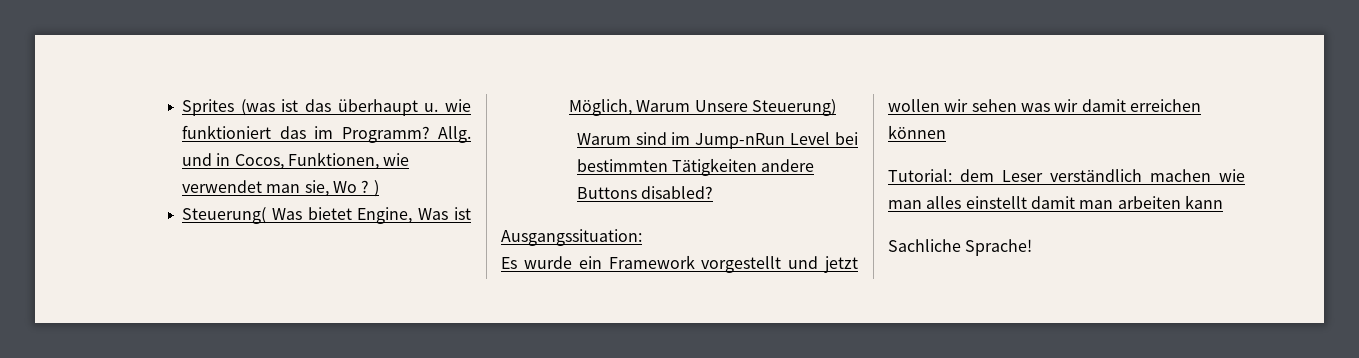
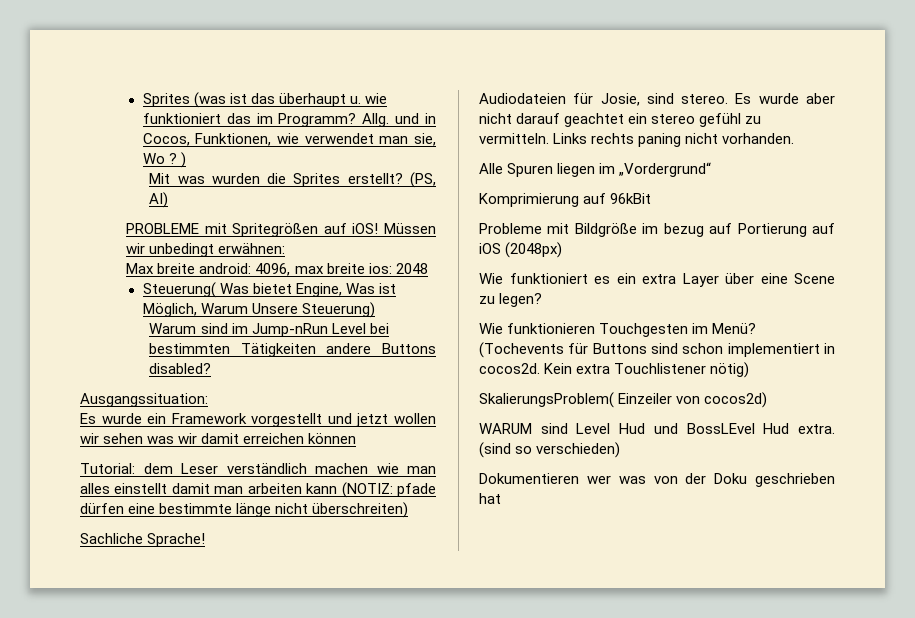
+ Mit was wurden die Sprites erstellt? (PS, AI)
+ PROBLEME mit Spritegrößen auf iOS! Müssen wir unbedingt erwähnen:
+ Max breite android: 4096, max breite ios: 2048
- Tutorial: dem Leser verständlich machen wie man alles einstellt damit man arbeiten kann
+ Tutorial: dem Leser verständlich machen wie man alles einstellt damit man arbeiten kann (NOTIZ: pfade dürfen eine bestimmte länge nicht überschreiten)
  Sachliche Sprache!
+ Audiodateien für Josie, sind stereo. Es wurde aber nicht darauf geachtet ein stereo gefühl zu vermitteln. Links rechts paning nicht vorhanden.
+ Alle Spuren liegen im „Vordergrund“
+ Komprimierung auf 96kBit
+ Probleme mit Bildgröße im bezug auf Portierung auf iOS (2048px)
+ Wie funktioniert es ein extra Layer über eine Scene zu legen?
+ Wie funktionieren Touchgesten im Menü? (Tochevents für Buttons sind schon implementiert in cocos2d. Kein extra Touchlistener nötig)
+ SkalierungsProblem( Einzeiler von cocos2d)
+ WARUM sind Level Hud und BossLEvel Hud extra. (sind so verschieden)
+ Dokumentieren wer was von der Doku geschrieben hat

